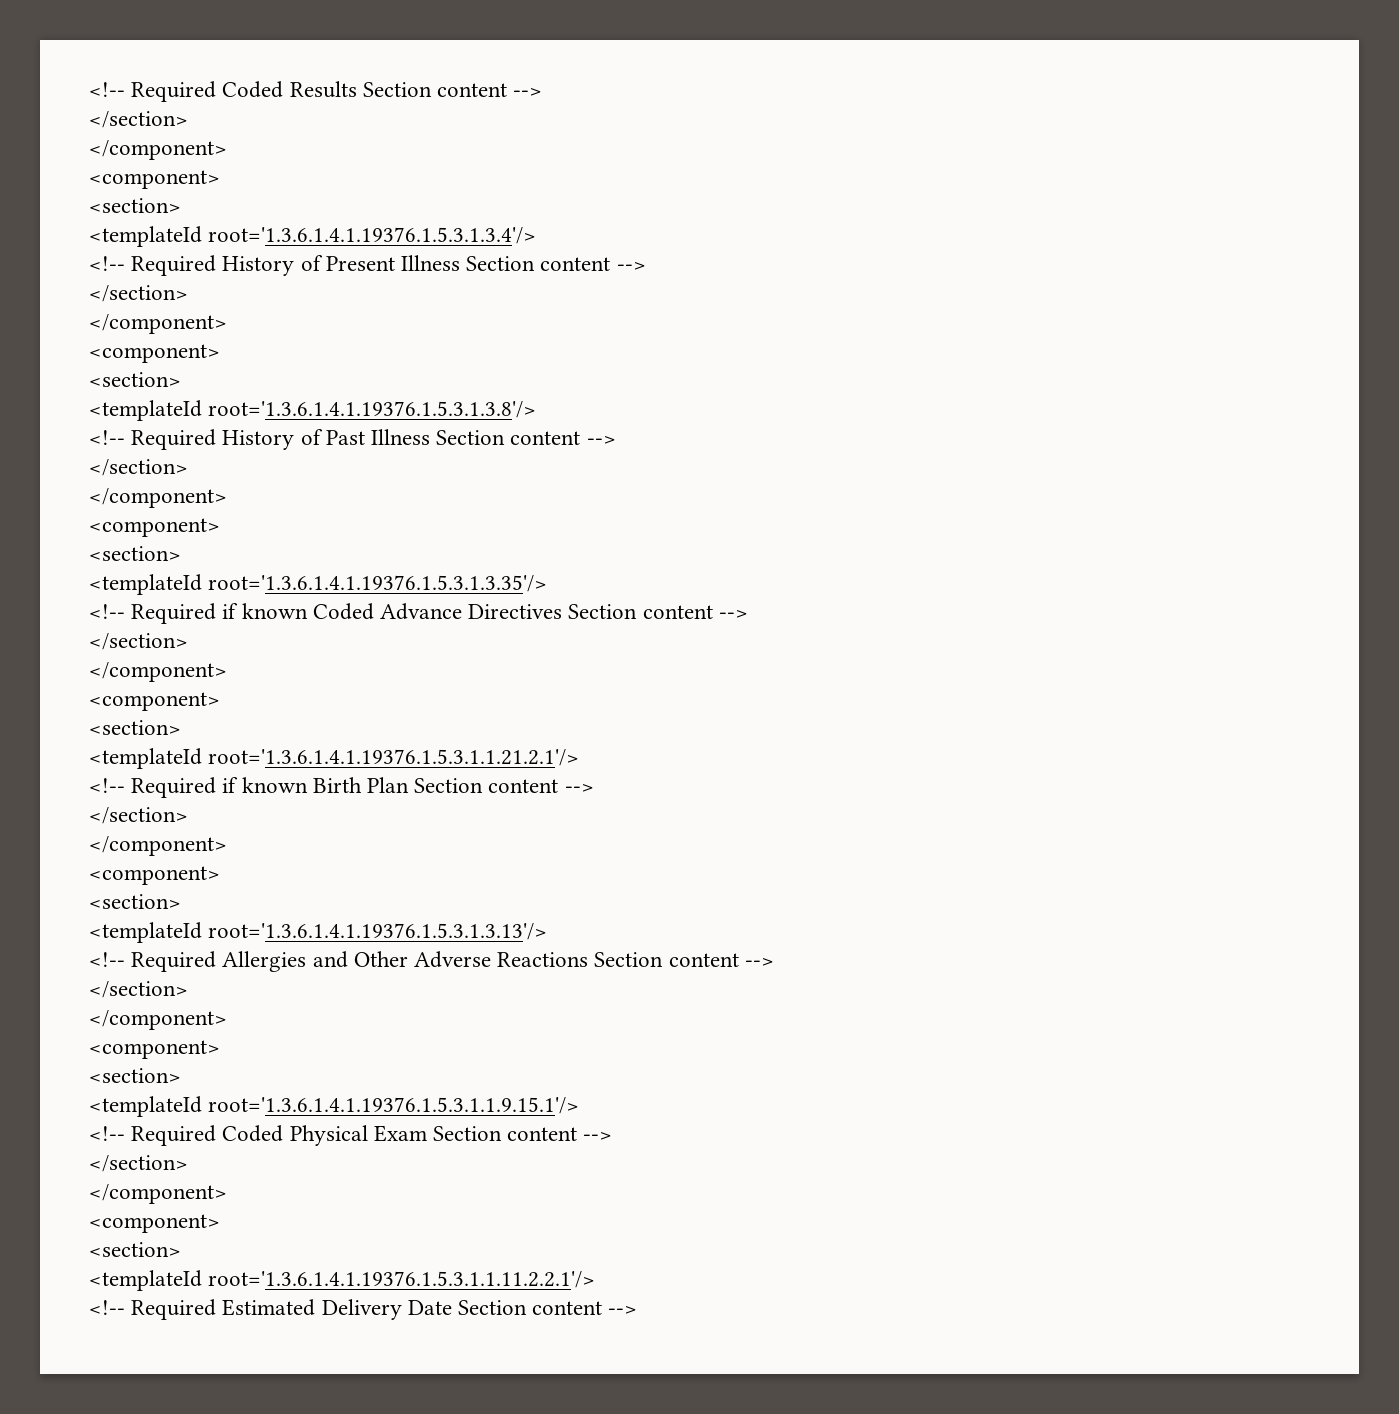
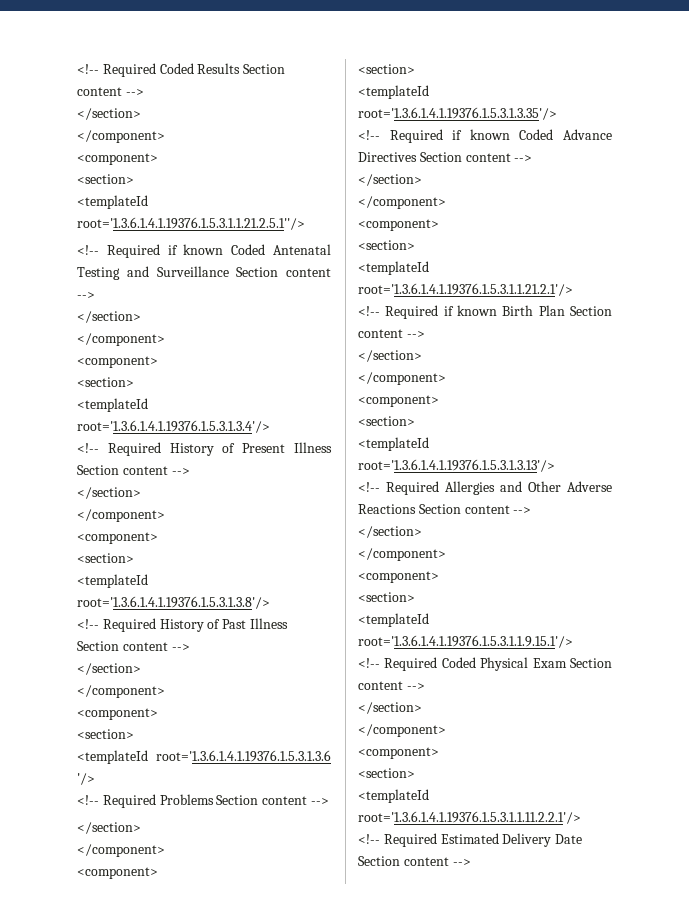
+ <templateId root='1.3.6.1.4.1.19376.1.5.3.1.1.21.2.5.1''/>
+ <!-- Required if known Coded Antenatal Testing and Surveillance Section content -->
+ </section>
+ </component>
+ <component>
+ <section>
+ <templateId root='1.3.6.1.4.1.19376.1.5.3.1.3.6 '/>
+ <!-- Required Problems Section content -->
+ </section>
+ </component>
+ <component>
+ <section>

